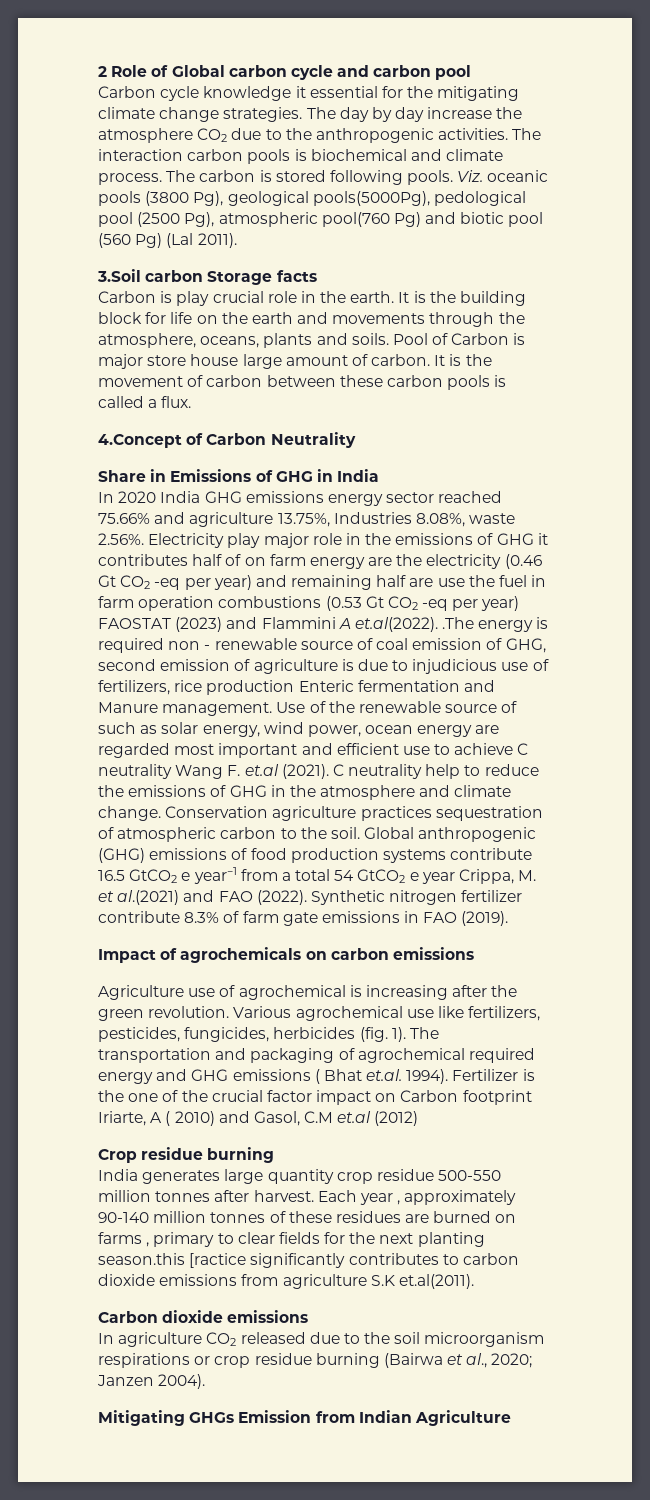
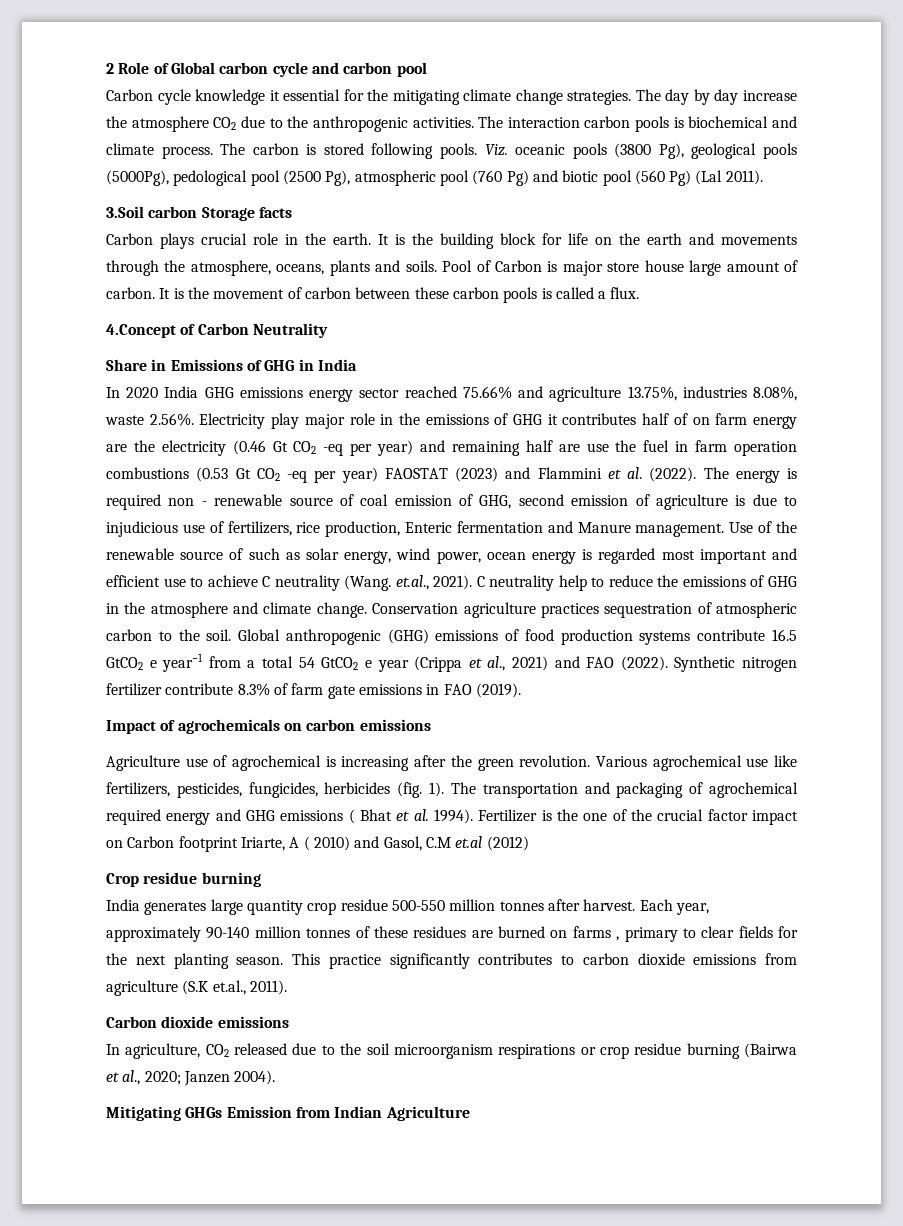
- Viz. oceanic pools (3800 Pg), geological pools(5000Pg), pedological pool (2500 Pg), atmospheric pool(760 Pg) and biotic pool (560 Pg) (Lal 2011).
+ Viz. oceanic pools (3800 Pg), geological pools (5000Pg), pedological pool (2500 Pg), atmospheric pool (760 Pg) and biotic pool (560 Pg) (Lal 2011).
- Carbon is play crucial role in the earth.
+ Carbon plays crucial role in the earth.
- In 2020 India GHG emissions energy sector reached 75.66% and agriculture 13.75%, Industries 8.08%, waste 2.56%. Electricity play major role in the emissions of GHG it contributes half of on farm energy are the electricity (0.46 Gt CO2 -eq per year) and remaining half are use the fuel in farm operation combustions (0.53 Gt CO2 -eq per year) FAOSTAT (2023) and Flammini A et.al(2022). .The energy is required non - renewable source of coal emission of GHG, second emission of agriculture is due to injudicious use of fertilizers, rice production Enteric fermentation and Manure management.
+ In 2020 India GHG emissions energy sector reached 75.66% and agriculture 13.75%, industries 8.08%, waste 2.56%. Electricity play major role in the emissions of GHG it contributes half of on farm energy are the electricity (0.46 Gt CO2 -eq per year) and remaining half are use the fuel in farm operation combustions (0.53 Gt CO2 -eq per year) FAOSTAT (2023) and Flammini et al. (2022). The energy is required non - renewable source of coal emission of GHG, second emission of agriculture is due to injudicious use of fertilizers, rice production, Enteric fermentation and Manure management.
- Use of the renewable source of such as solar energy, wind power, ocean energy are regarded most important and efficient use to achieve C neutrality Wang F. et.al (2021).
+ Use of the renewable source of such as solar energy, wind power, ocean energy is regarded most important and efficient use to achieve C neutrality (Wang. et.al., 2021).
- Global anthropogenic (GHG) emissions of food production systems contribute 16.5 GtCO2 e year−1 from a total 54 GtCO2 e year Crippa, M. et al.(2021) and FAO (2022).
+ Global anthropogenic (GHG) emissions of food production systems contribute 16.5 GtCO2 e year−1 from a total 54 GtCO2 e year (Crippa et al., 2021) and FAO (2022).
- The transportation and packaging of agrochemical required energy and GHG emissions ( Bhat et.al. 1994).
+ The transportation and packaging of agrochemical required energy and GHG emissions ( Bhat et al. 1994).
- Each year , approximately 90-140 million tonnes of these residues are burned on farms , primary to clear fields for the next planting season.this [ractice significantly contributes to carbon dioxide emissions from agriculture S.K et.al(2011).
+ Each year, approximately 90-140 million tonnes of these residues are burned on farms , primary to clear fields for the next planting season. This practice significantly contributes to carbon dioxide emissions from agriculture (S.K et.al., 2011).
- In agriculture CO2 released due to the soil microorganism respirations or crop residue burning (Bairwa et al., 2020; Janzen 2004).
+ In agriculture, CO2 released due to the soil microorganism respirations or crop residue burning (Bairwa et al., 2020; Janzen 2004).

